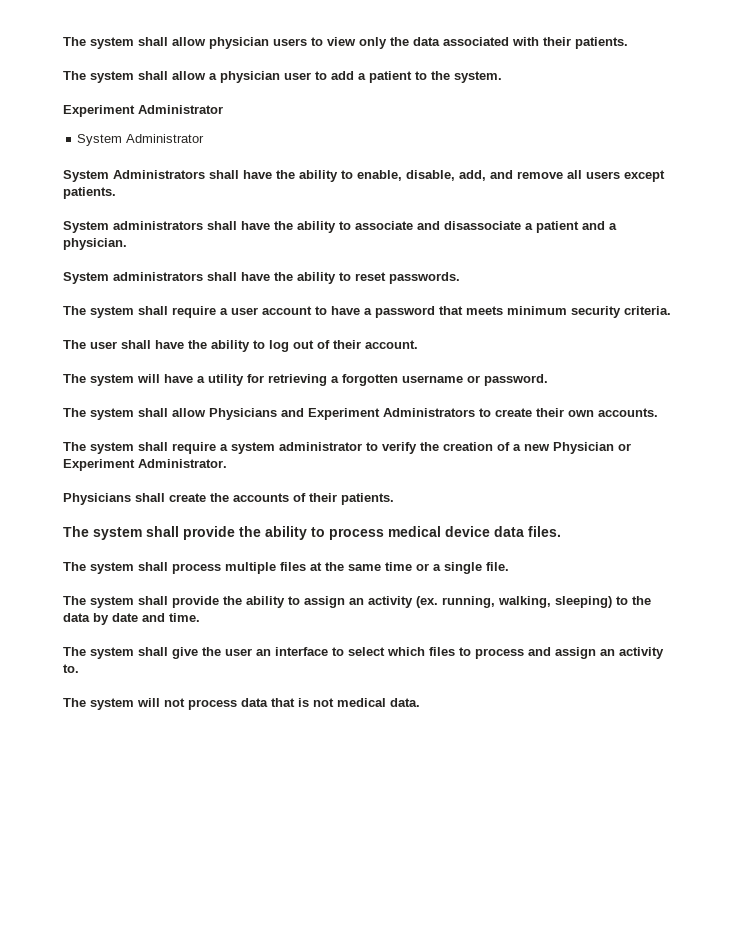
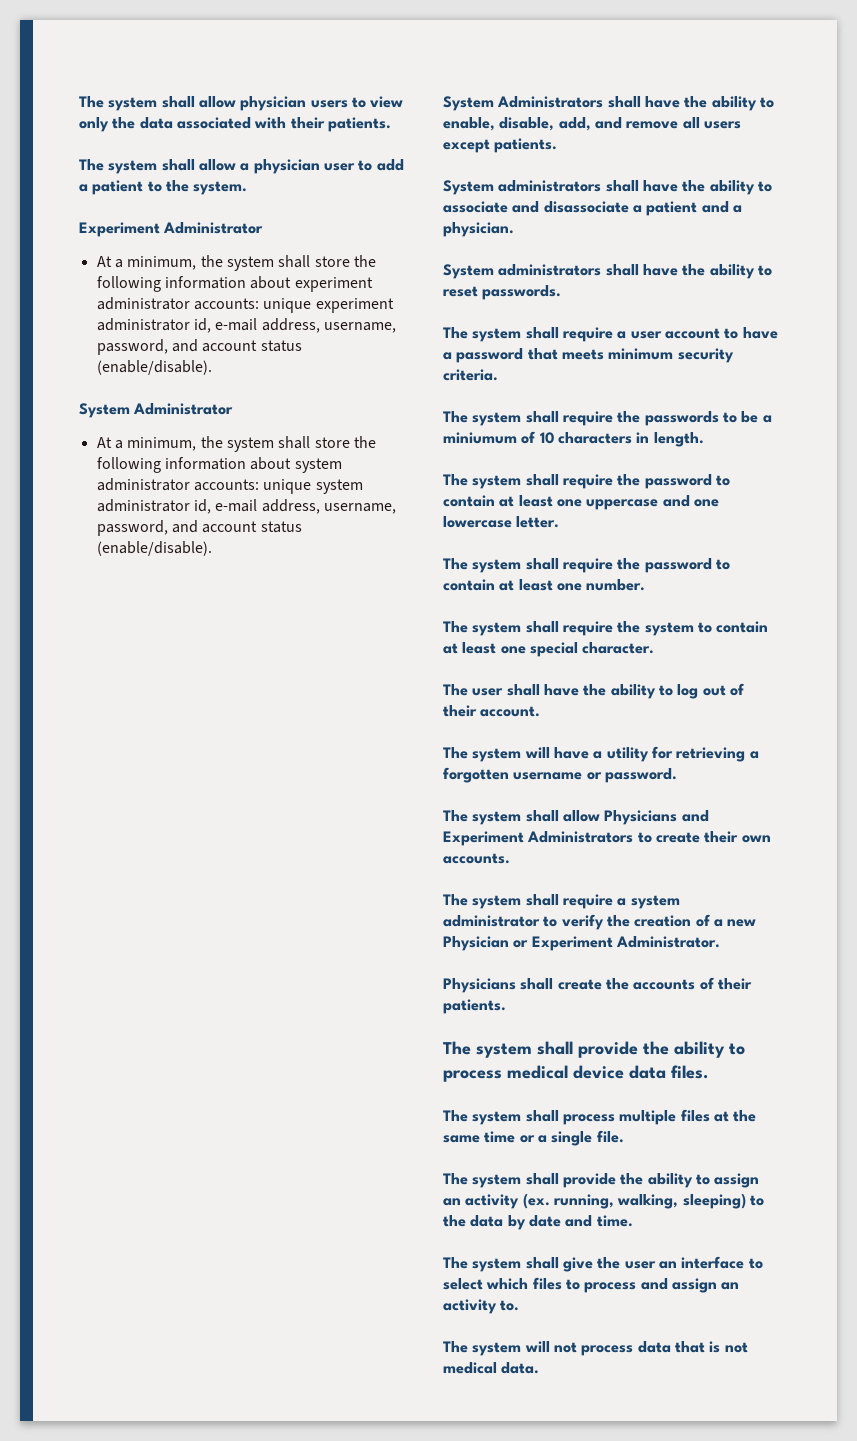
+ At a minimum, the system shall store the following information about experiment administrator accounts: unique experiment administrator id, e-mail address, username, password, and account status (enable/disable).
  System Administrator
+ At a minimum, the system shall store the following information about system administrator accounts: unique system administrator id, e-mail address, username, password, and account status (enable/disable).
+ The system shall require the passwords to be a miniumum of 10 characters in length.
+ The system shall require the password to contain at least one uppercase and one lowercase letter.
+ The system shall require the password to contain at least one number.
+ The system shall require the system to contain at least one special character.

